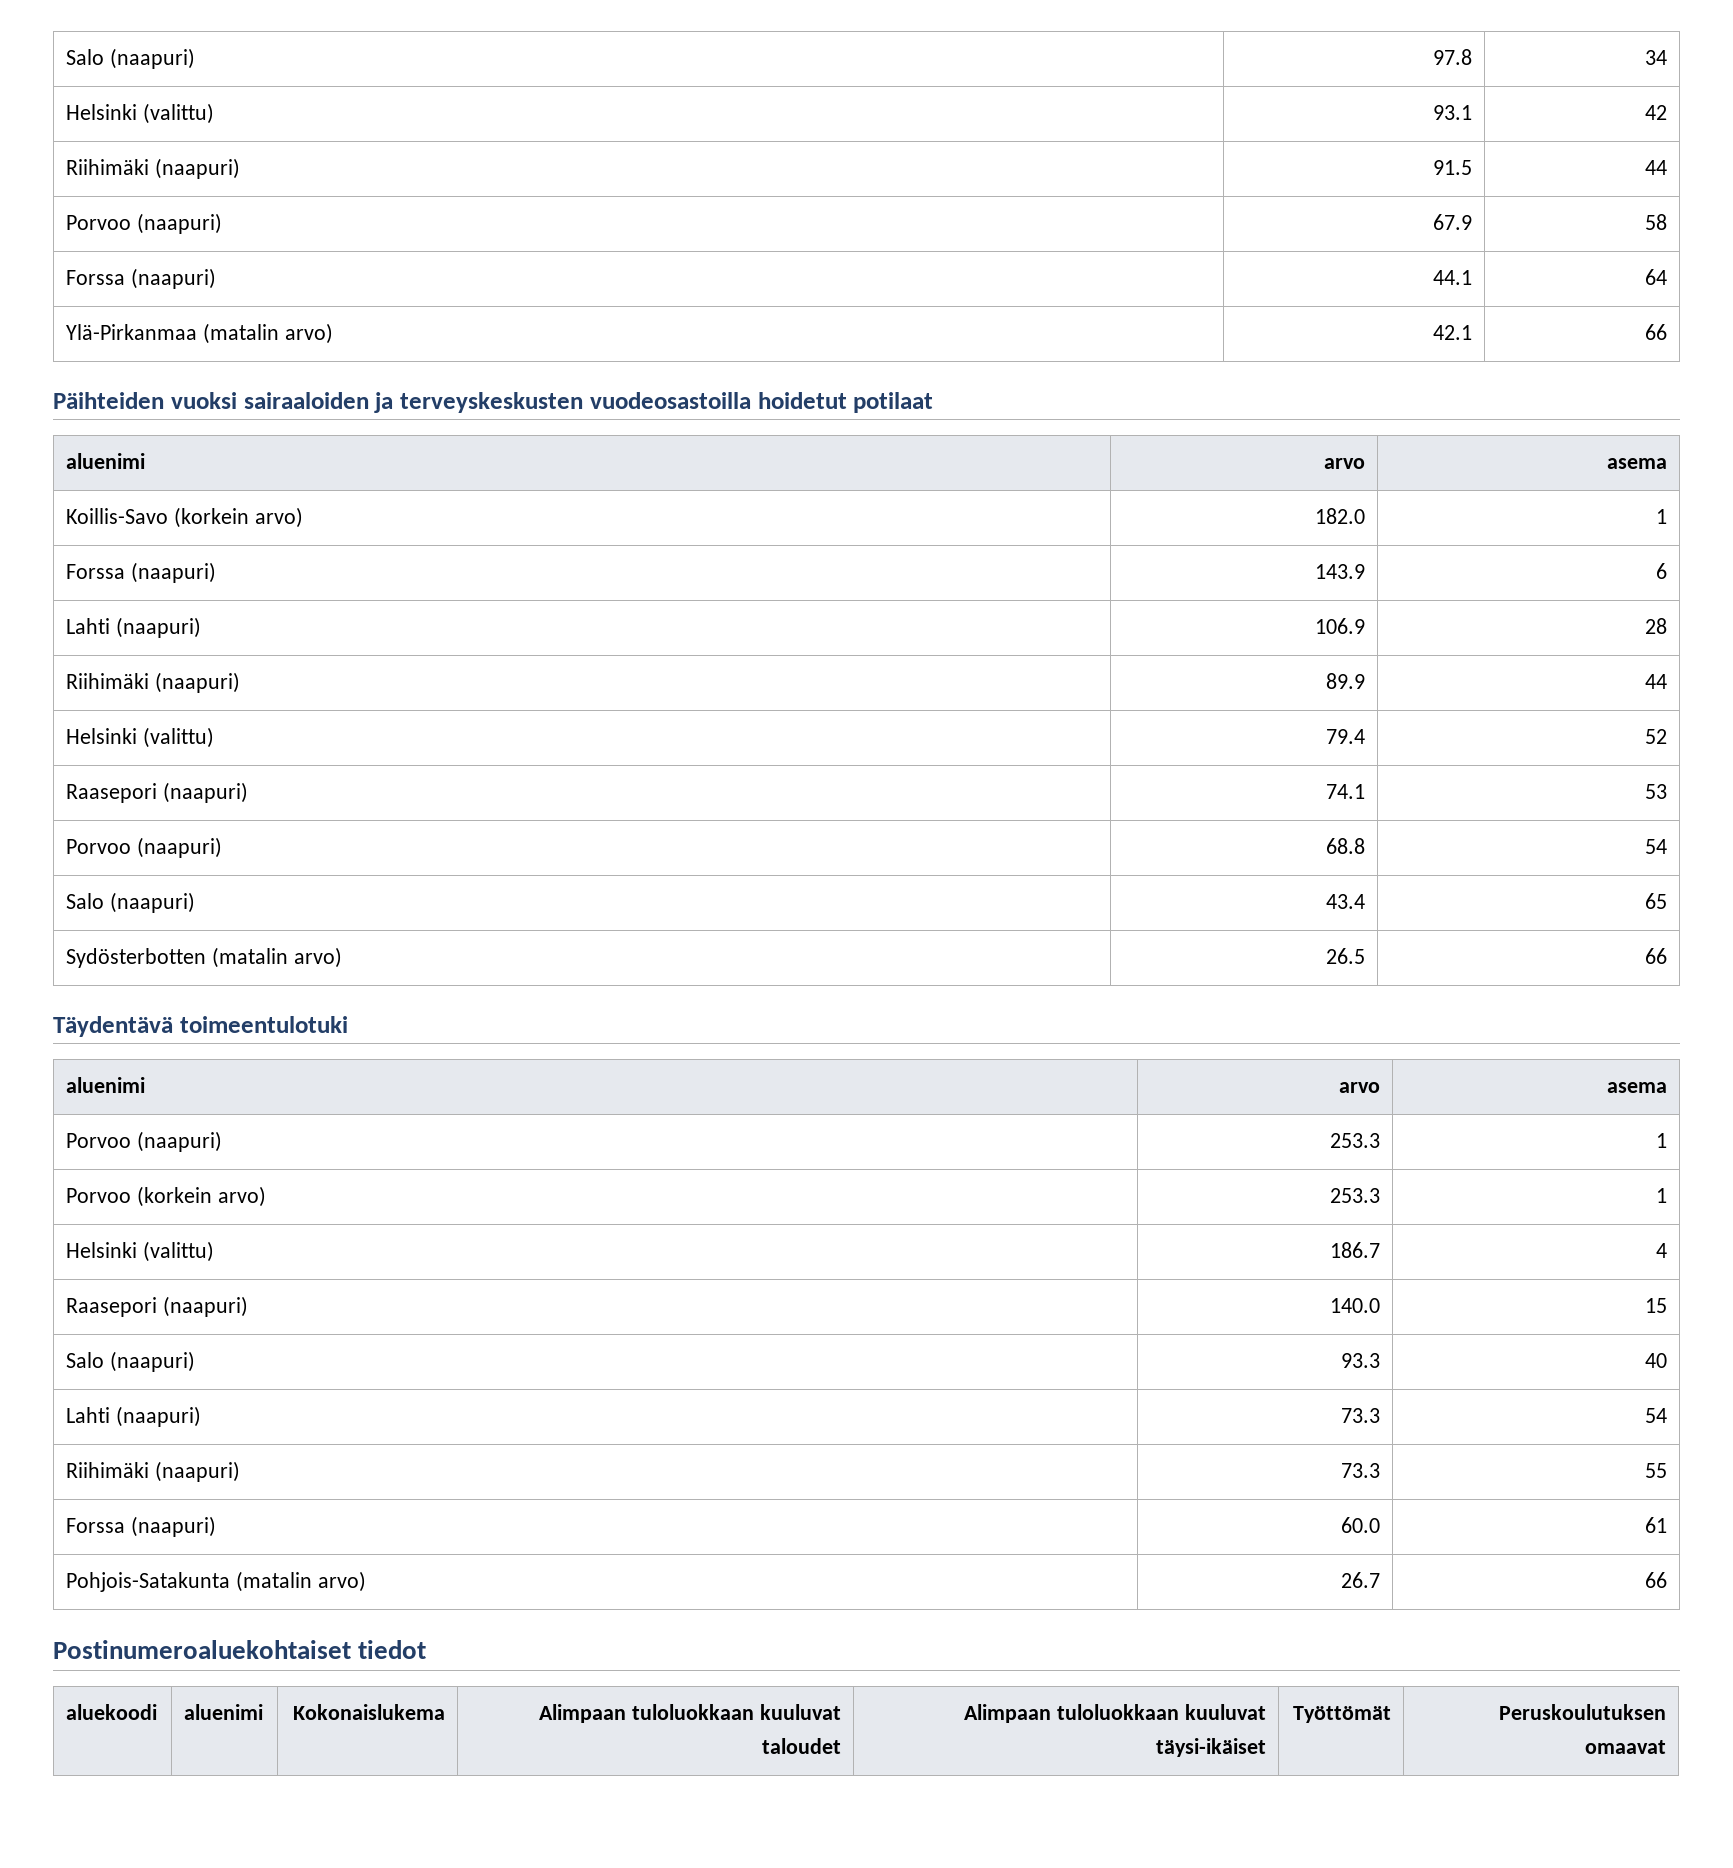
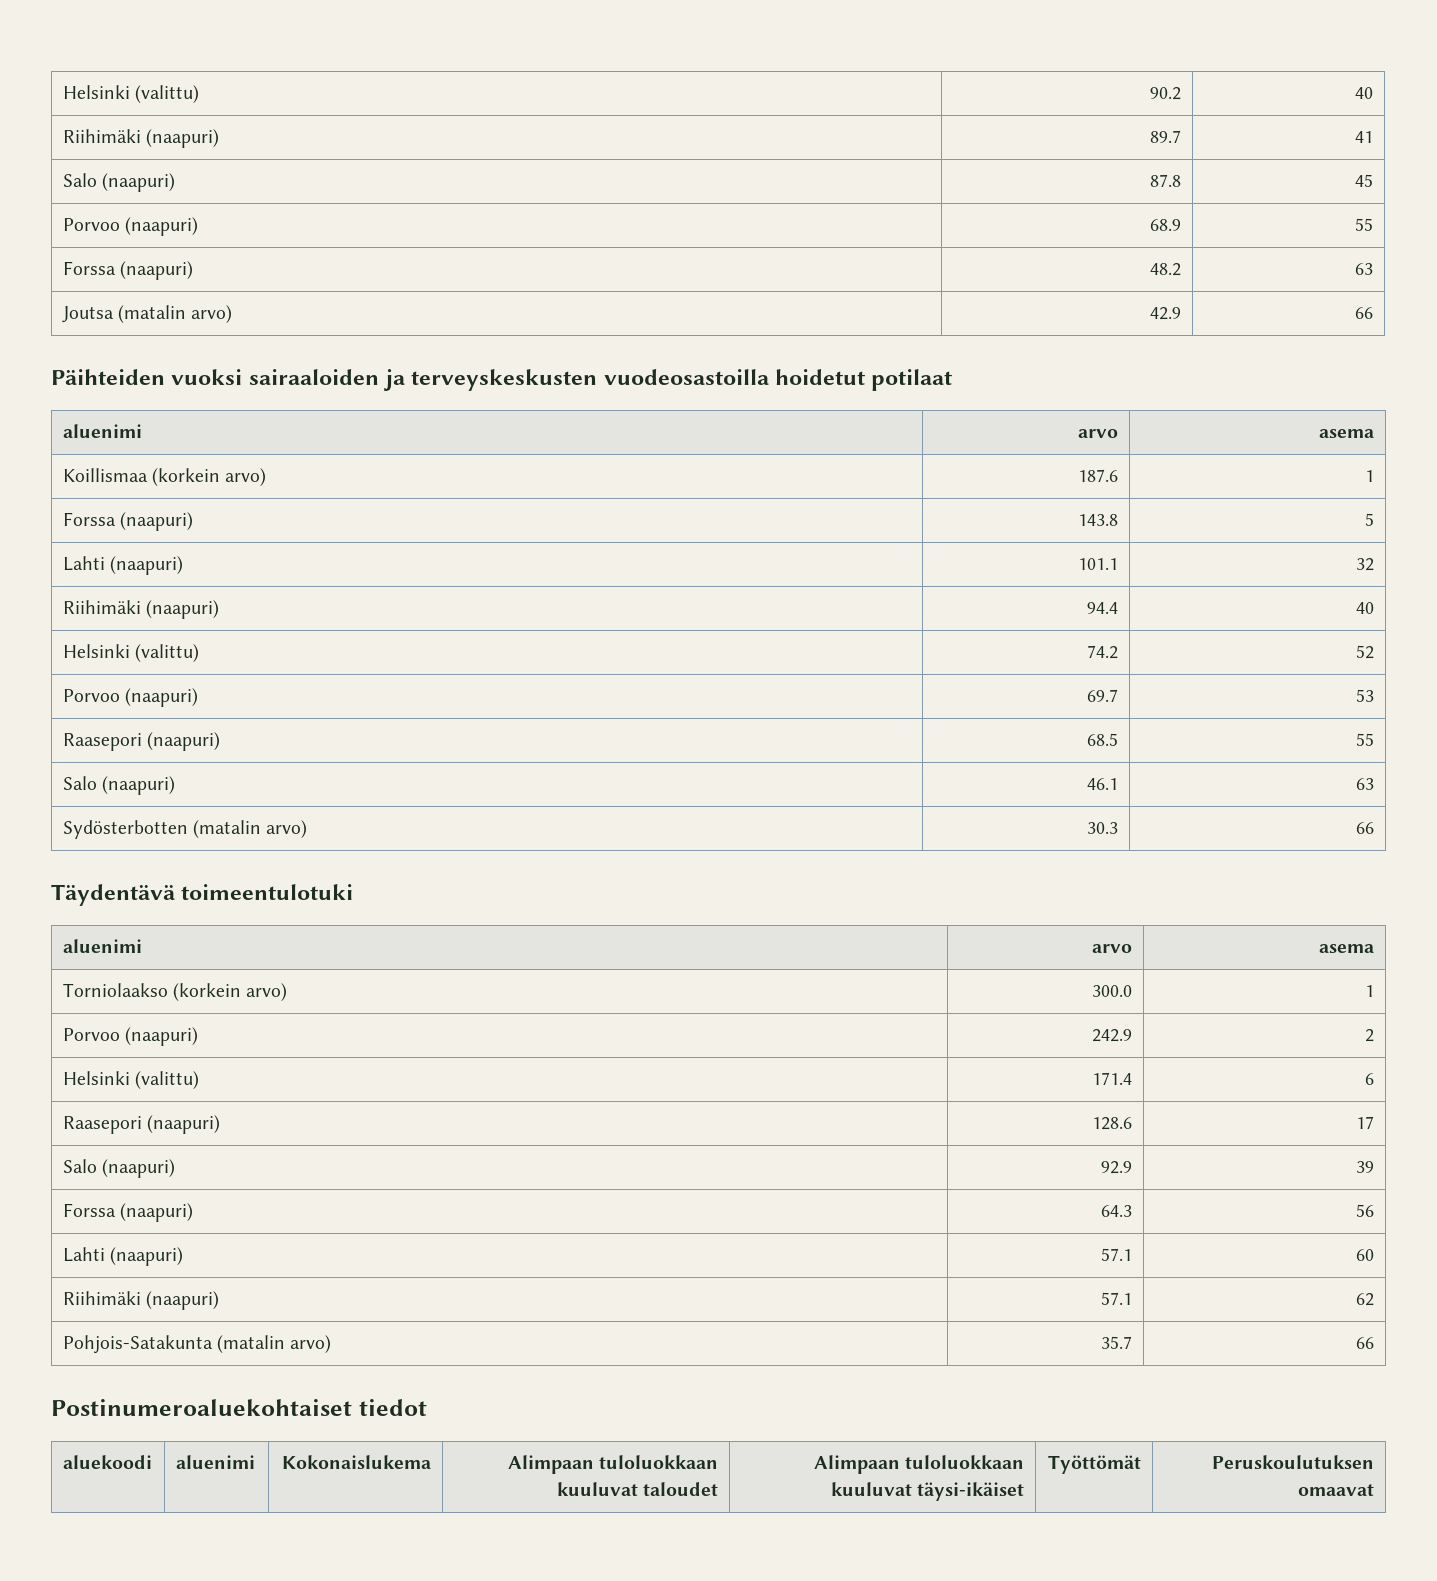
- Salo (naapuri) | 97.8 | 34
- Helsinki (valittu) | 93.1 | 42
- Riihimäki (naapuri) | 91.5 | 44
- Porvoo (naapuri) | 67.9 | 58
- Forssa (naapuri) | 44.1 | 64
- Ylä-Pirkanmaa (matalin arvo) | 42.1 | 66
+ Helsinki (valittu) | 90.2 | 40
+ Riihimäki (naapuri) | 89.7 | 41
+ Salo (naapuri) | 87.8 | 45
+ Porvoo (naapuri) | 68.9 | 55
+ Forssa (naapuri) | 48.2 | 63
+ Joutsa (matalin arvo) | 42.9 | 66
- Koillis-Savo (korkein arvo) | 182.0 | 1
+ Koillismaa (korkein arvo) | 187.6 | 1
- Forssa (naapuri) | 143.9 | 6
- Lahti (naapuri) | 106.9 | 28
- Riihimäki (naapuri) | 89.9 | 44
- Helsinki (valittu) | 79.4 | 52
+ Forssa (naapuri) | 143.8 | 5
+ Lahti (naapuri) | 101.1 | 32
+ Riihimäki (naapuri) | 94.4 | 40
+ Helsinki (valittu) | 74.2 | 52
- Raasepori (naapuri) | 74.1 | 53
- Porvoo (naapuri) | 68.8 | 54
- Salo (naapuri) | 43.4 | 65
+ Porvoo (naapuri) | 69.7 | 53
+ Raasepori (naapuri) | 68.5 | 55
+ Salo (naapuri) | 46.1 | 63
- Sydösterbotten (matalin arvo) | 26.5 | 66
+ Sydösterbotten (matalin arvo) | 30.3 | 66
- Porvoo (naapuri) | 253.3 | 1
- Porvoo (korkein arvo) | 253.3 | 1
- Helsinki (valittu) | 186.7 | 4
- Raasepori (naapuri) | 140.0 | 15
- Salo (naapuri) | 93.3 | 40
- Lahti (naapuri) | 73.3 | 54
- Riihimäki (naapuri) | 73.3 | 55
- Forssa (naapuri) | 60.0 | 61
+ Torniolaakso (korkein arvo) | 300.0 | 1
+ Porvoo (naapuri) | 242.9 | 2
+ Helsinki (valittu) | 171.4 | 6
+ Raasepori (naapuri) | 128.6 | 17
+ Salo (naapuri) | 92.9 | 39
+ Forssa (naapuri) | 64.3 | 56
+ Lahti (naapuri) | 57.1 | 60
+ Riihimäki (naapuri) | 57.1 | 62
- Pohjois-Satakunta (matalin arvo) | 26.7 | 66
+ Pohjois-Satakunta (matalin arvo) | 35.7 | 66

